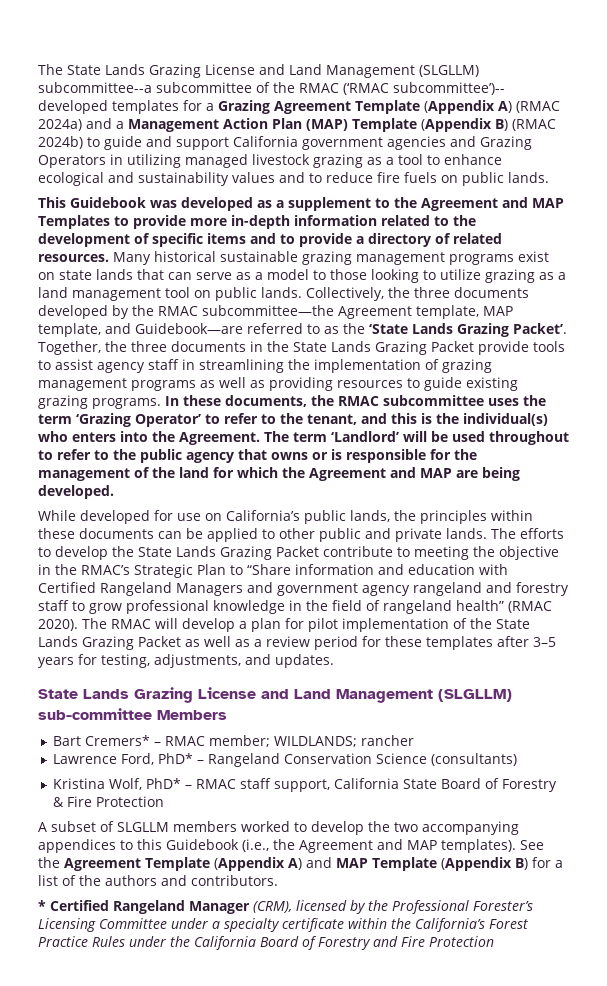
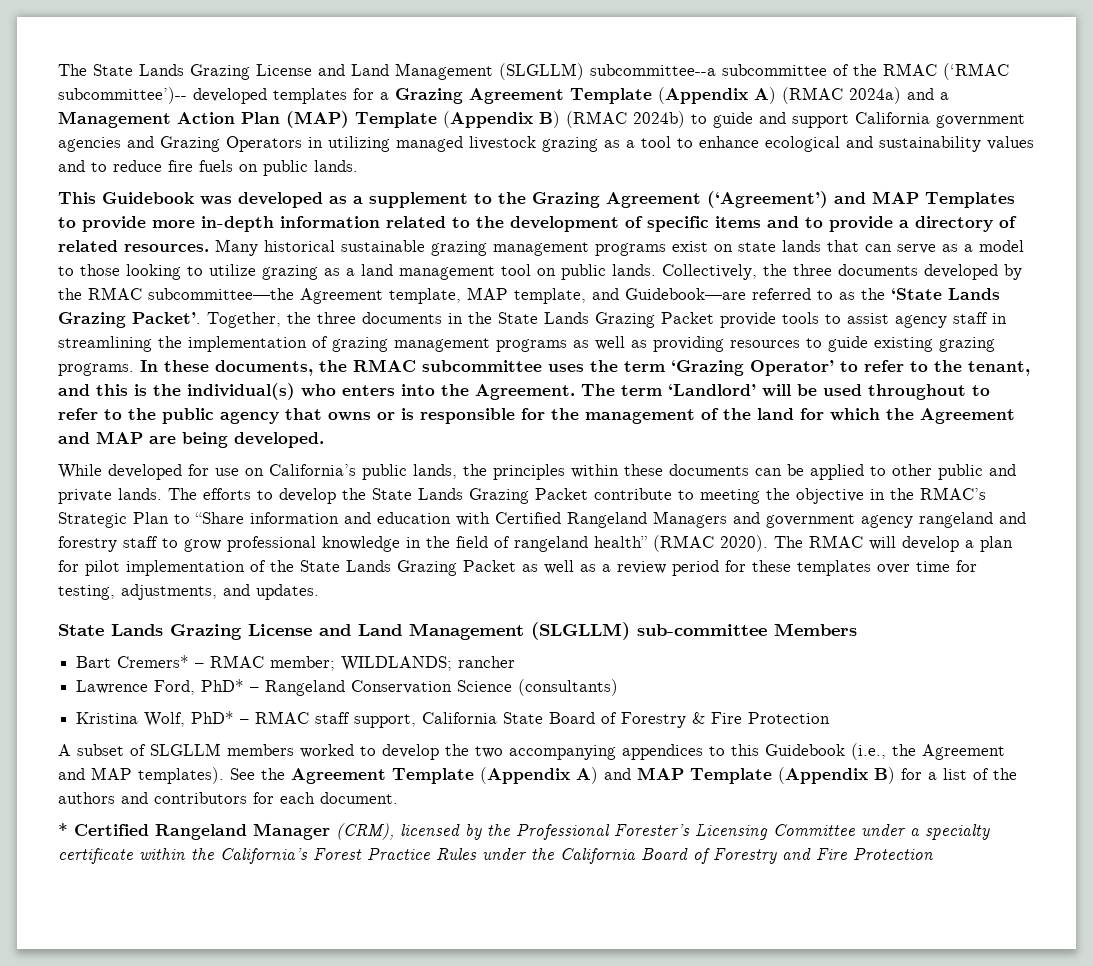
- This Guidebook was developed as a supplement to the Agreement and MAP Templates to provide more in-depth information related to the development of specific items and to provide a directory of related resources.
+ This Guidebook was developed as a supplement to the Grazing Agreement (‘Agreement’) and MAP Templates to provide more in-depth information related to the development of specific items and to provide a directory of related resources.
- The RMAC will develop a plan for pilot implementation of the State Lands Grazing Packet as well as a review period for these templates after 3–5 years for testing, adjustments, and updates.
+ The RMAC will develop a plan for pilot implementation of the State Lands Grazing Packet as well as a review period for these templates over time for testing, adjustments, and updates.
- See the Agreement Template (Appendix A) and MAP Template (Appendix B) for a list of the authors and contributors.
+ See the Agreement Template (Appendix A) and MAP Template (Appendix B) for a list of the authors and contributors for each document.

